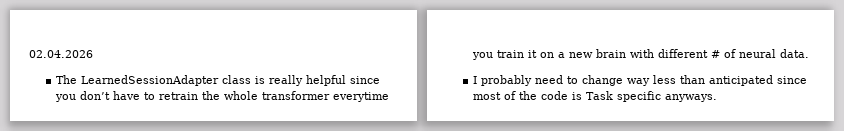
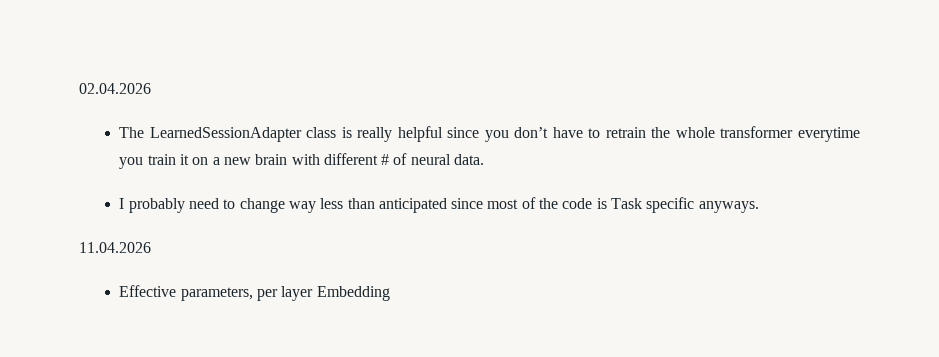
+ 11.04.2026
+ Effective parameters, per layer Embedding

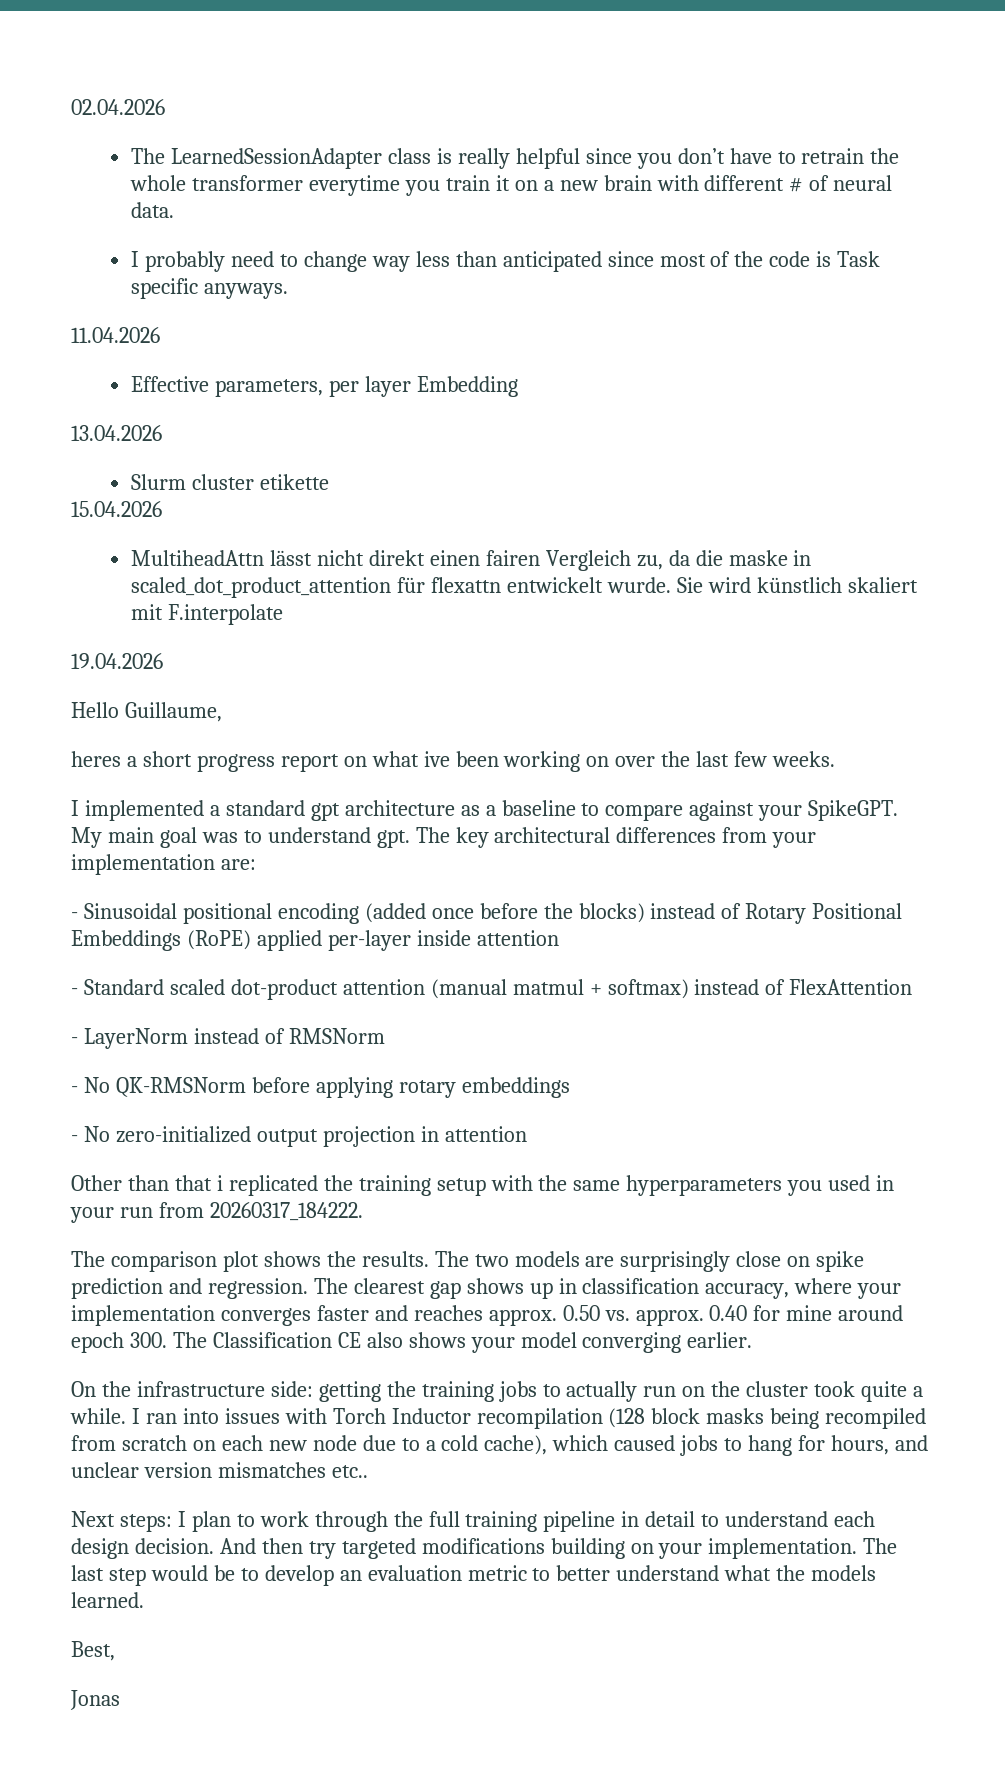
+ 13.04.2026
+ Slurm cluster etikette
+ 15.04.2026
+ MultiheadAttn lässt nicht direkt einen fairen Vergleich zu, da die maske in scaled_dot_product_attention für flexattn entwickelt wurde. Sie wird künstlich skaliert mit F.interpolate
+ 19.04.2026
+ Hello Guillaume,
+ heres a short progress report on what ive been working on over the last few weeks.
+ I implemented a standard gpt architecture as a baseline to compare against your SpikeGPT. My main goal was to understand gpt. The key architectural differences from your implementation are:
+ - Sinusoidal positional encoding (added once before the blocks) instead of Rotary Positional Embeddings (RoPE) applied per-layer inside attention
+ - Standard scaled dot-product attention (manual matmul + softmax) instead of FlexAttention
+ - LayerNorm instead of RMSNorm
+ - No QK-RMSNorm before applying rotary embeddings
+ - No zero-initialized output projection in attention
+ Other than that i replicated the training setup with the same hyperparameters you used in your run from 20260317_184222.
+ The comparison plot shows the results. The two models are surprisingly close on spike prediction and regression. The clearest gap shows up in classification accuracy, where your implementation converges faster and reaches approx. 0.50 vs. approx. 0.40 for mine around epoch 300. The Classification CE also shows your model converging earlier.
+ On the infrastructure side: getting the training jobs to actually run on the cluster took quite a while. I ran into issues with Torch Inductor recompilation (128 block masks being recompiled from scratch on each new node due to a cold cache), which caused jobs to hang for hours, and unclear version mismatches etc..
+ Next steps: I plan to work through the full training pipeline in detail to understand each design decision. And then try targeted modifications building on your implementation. The last step would be to develop an evaluation metric to better understand what the models learned.
+ Best,
+ Jonas

